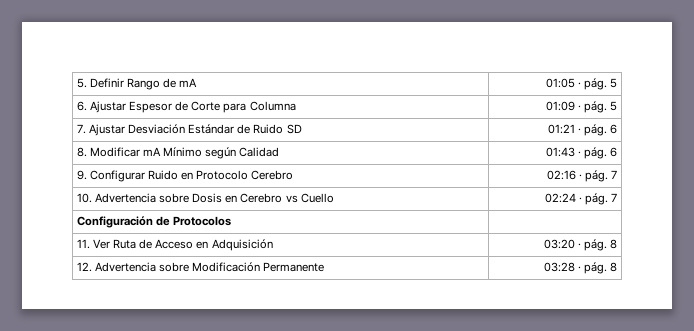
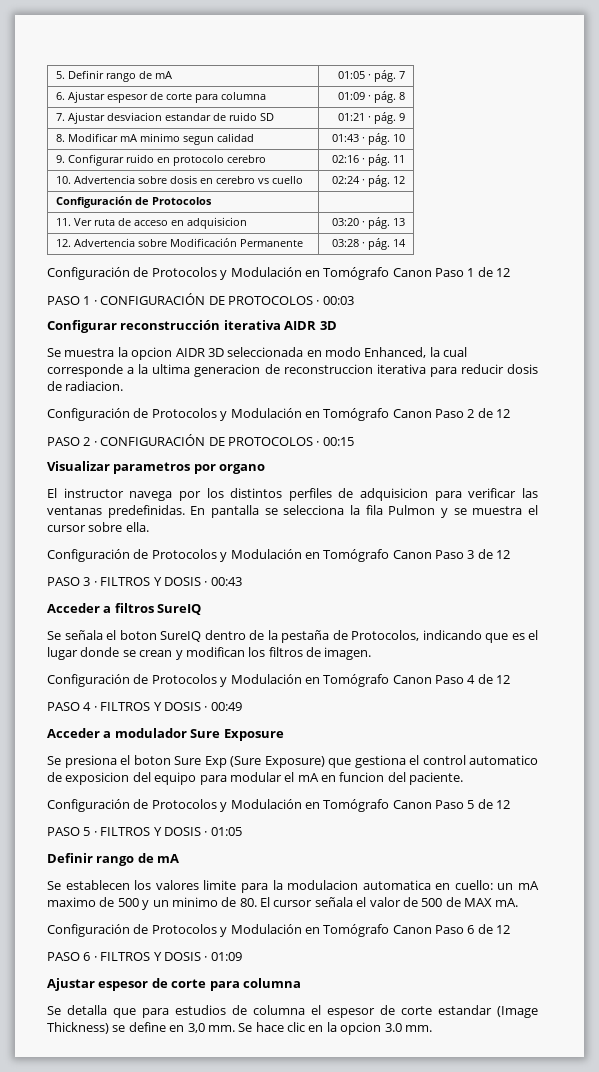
- 5. Definir Rango de mA | 01:05 · pág. 5
+ 5. Definir rango de mA | 01:05 · pág. 7
- 6. Ajustar Espesor de Corte para Columna | 01:09 · pág. 5
+ 6. Ajustar espesor de corte para columna | 01:09 · pág. 8
- 7. Ajustar Desviación Estándar de Ruido SD | 01:21 · pág. 6
+ 7. Ajustar desviacion estandar de ruido SD | 01:21 · pág. 9
- 8. Modificar mA Mínimo según Calidad | 01:43 · pág. 6
+ 8. Modificar mA minimo segun calidad | 01:43 · pág. 10
- 9. Configurar Ruido en Protocolo Cerebro | 02:16 · pág. 7
+ 9. Configurar ruido en protocolo cerebro | 02:16 · pág. 11
- 10. Advertencia sobre Dosis en Cerebro vs Cuello | 02:24 · pág. 7
+ 10. Advertencia sobre dosis en cerebro vs cuello | 02:24 · pág. 12
- 11. Ver Ruta de Acceso en Adquisición | 03:20 · pág. 8
+ 11. Ver ruta de acceso en adquisicion | 03:20 · pág. 13
- 12. Advertencia sobre Modificación Permanente | 03:28 · pág. 8
+ 12. Advertencia sobre Modificación Permanente | 03:28 · pág. 14
+ Configuración de Protocolos y Modulación en Tomógrafo Canon Paso 1 de 12
+ PASO 1 · CONFIGURACIÓN DE PROTOCOLOS · 00:03
+ Configurar reconstrucción iterativa AIDR 3D
+ Se muestra la opcion AIDR 3D seleccionada en modo Enhanced, la cual corresponde a la ultima generacion de reconstruccion iterativa para reducir dosis de radiacion.
+ Configuración de Protocolos y Modulación en Tomógrafo Canon Paso 2 de 12
+ PASO 2 · CONFIGURACIÓN DE PROTOCOLOS · 00:15
+ Visualizar parametros por organo
+ El instructor navega por los distintos perfiles de adquisicion para verificar las ventanas predefinidas. En pantalla se selecciona la fila Pulmon y se muestra el cursor sobre ella.
+ Configuración de Protocolos y Modulación en Tomógrafo Canon Paso 3 de 12
+ PASO 3 · FILTROS Y DOSIS · 00:43
+ Acceder a filtros SureIQ
+ Se señala el boton SureIQ dentro de la pestaña de Protocolos, indicando que es el lugar donde se crean y modifican los filtros de imagen.
+ Configuración de Protocolos y Modulación en Tomógrafo Canon Paso 4 de 12
+ PASO 4 · FILTROS Y DOSIS · 00:49
+ Acceder a modulador Sure Exposure
+ Se presiona el boton Sure Exp (Sure Exposure) que gestiona el control automatico de exposicion del equipo para modular el mA en funcion del paciente.
+ Configuración de Protocolos y Modulación en Tomógrafo Canon Paso 5 de 12
+ PASO 5 · FILTROS Y DOSIS · 01:05
+ Definir rango de mA
+ Se establecen los valores limite para la modulacion automatica en cuello: un mA maximo de 500 y un minimo de 80. El cursor señala el valor de 500 de MAX mA.
+ Configuración de Protocolos y Modulación en Tomógrafo Canon Paso 6 de 12
+ PASO 6 · FILTROS Y DOSIS · 01:09
+ Ajustar espesor de corte para columna
+ Se detalla que para estudios de columna el espesor de corte estandar (Image Thickness) se define en 3,0 mm. Se hace clic en la opcion 3.0 mm.

